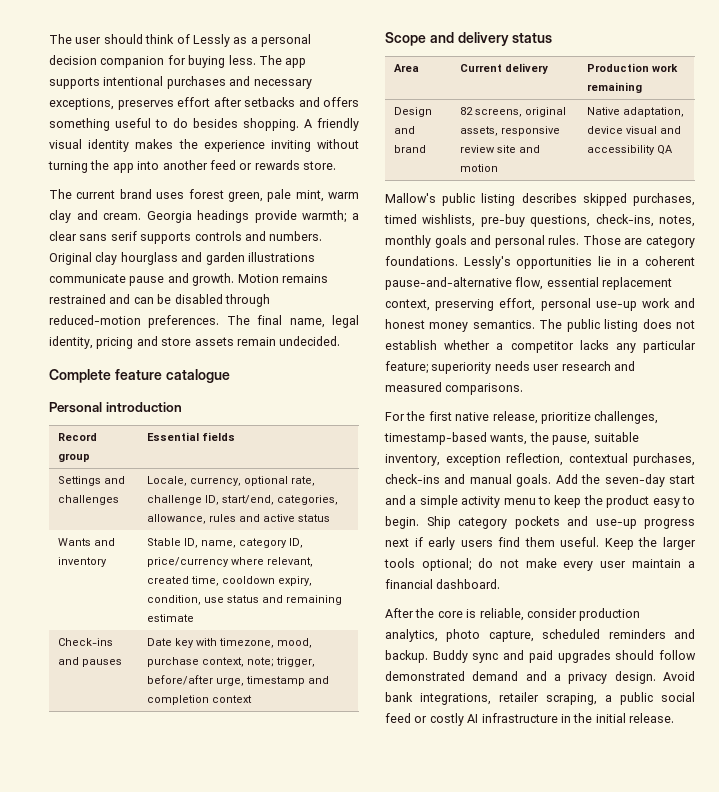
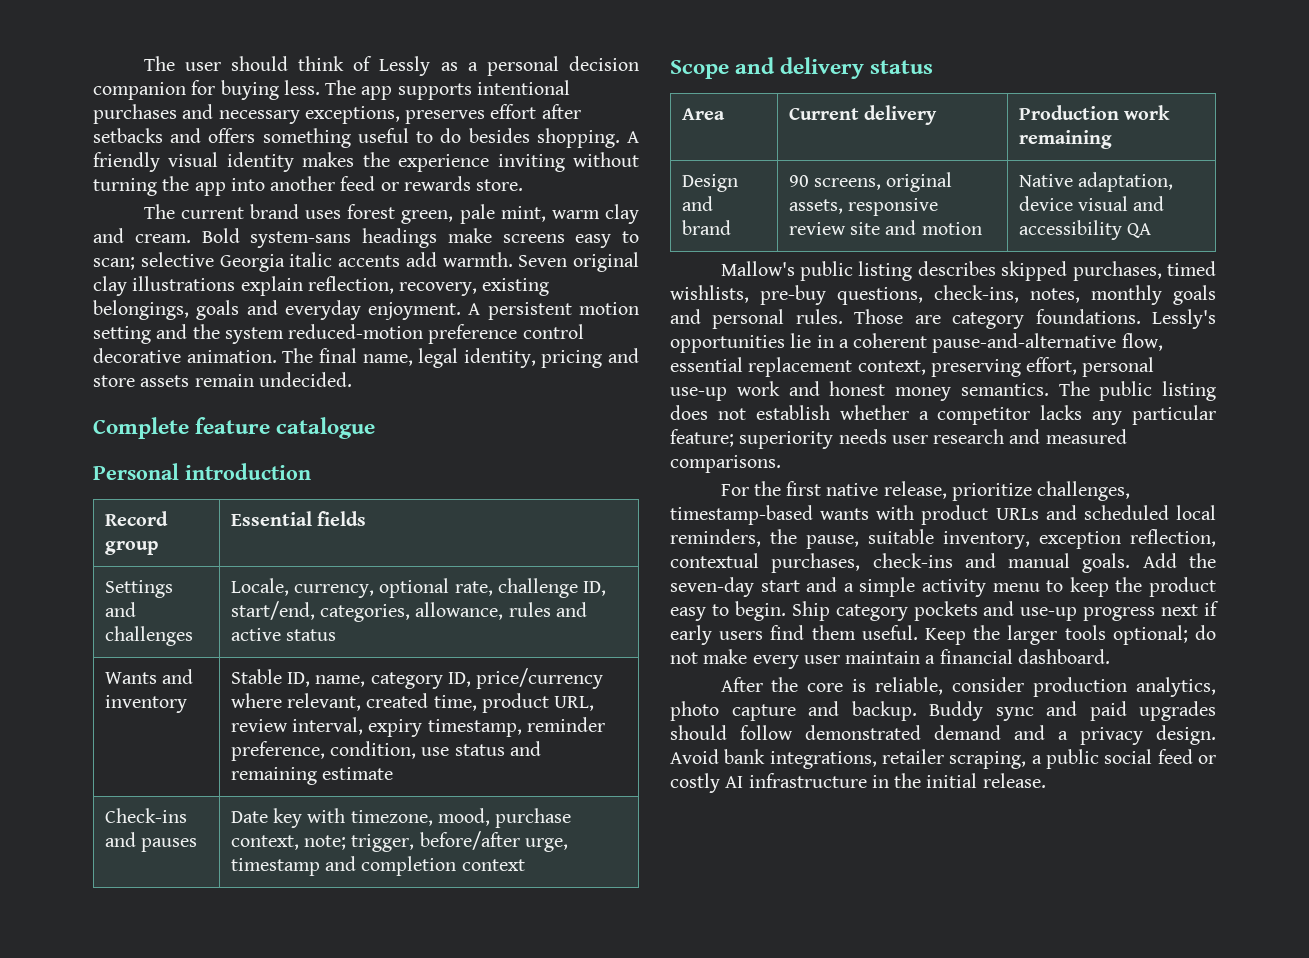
- Georgia headings provide warmth; a clear sans serif supports controls and numbers. Original clay hourglass and garden illustrations communicate pause and growth. Motion remains restrained and can be disabled through reduced-motion preferences.
+ Bold system-sans headings make screens easy to scan; selective Georgia italic accents add warmth. Seven original clay illustrations explain reflection, recovery, existing belongings, goals and everyday enjoyment. A persistent motion setting and the system reduced-motion preference control decorative animation.
- Wants and inventory | Stable ID, name, category ID, price/currency where relevant, created time, cooldown expiry, condition, use status and remaining estimate
+ Wants and inventory | Stable ID, name, category ID, price/currency where relevant, created time, product URL, review interval, expiry timestamp, reminder preference, condition, use status and remaining estimate
- Design and brand | 82 screens, original assets, responsive review site and motion | Native adaptation, device visual and accessibility QA
+ Design and brand | 90 screens, original assets, responsive review site and motion | Native adaptation, device visual and accessibility QA
- For the first native release, prioritize challenges, timestamp-based wants, the pause, suitable inventory, exception reflection, contextual purchases, check-ins and manual goals.
+ For the first native release, prioritize challenges, timestamp-based wants with product URLs and scheduled local reminders, the pause, suitable inventory, exception reflection, contextual purchases, check-ins and manual goals.
- After the core is reliable, consider production analytics, photo capture, scheduled reminders and backup.
+ After the core is reliable, consider production analytics, photo capture and backup.

